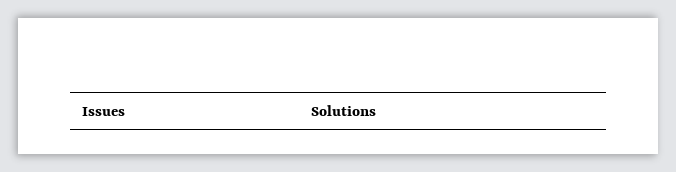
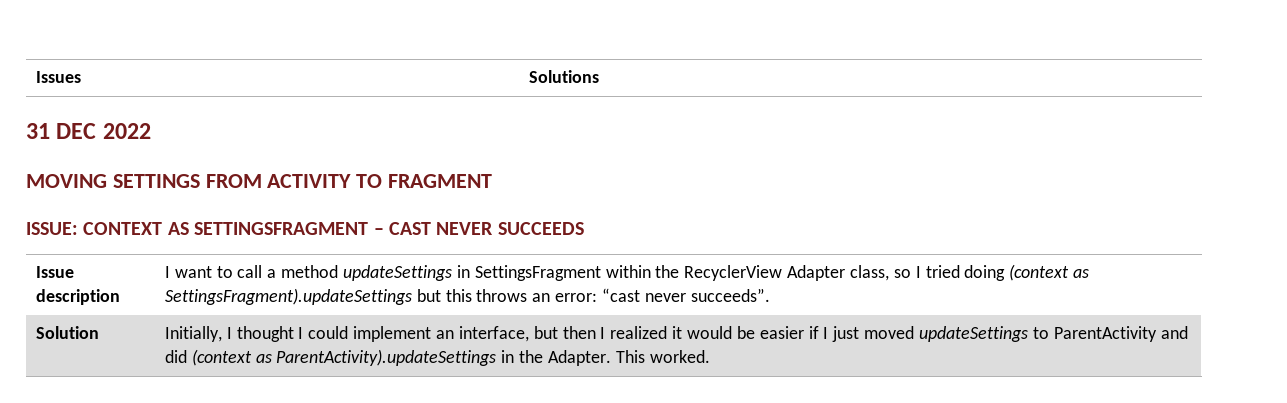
+ 31 DEC 2022
+ MOVING SETTINGS FROM ACTIVITY TO FRAGMENT
+ ISSUE: CONTEXT AS SETTINGSFRAGMENT – CAST NEVER SUCCEEDS
+ Issue description | I want to call a method updateSettings in SettingsFragment within the RecyclerView Adapter class, so I tried doing (context as SettingsFragment).updateSettings but this throws an error: “cast never succeeds”.
+ Solution | Initially, I thought I could implement an interface, but then I realized it would be easier if I just moved updateSettings to ParentActivity and did (context as ParentActivity).updateSettings in the Adapter. This worked.

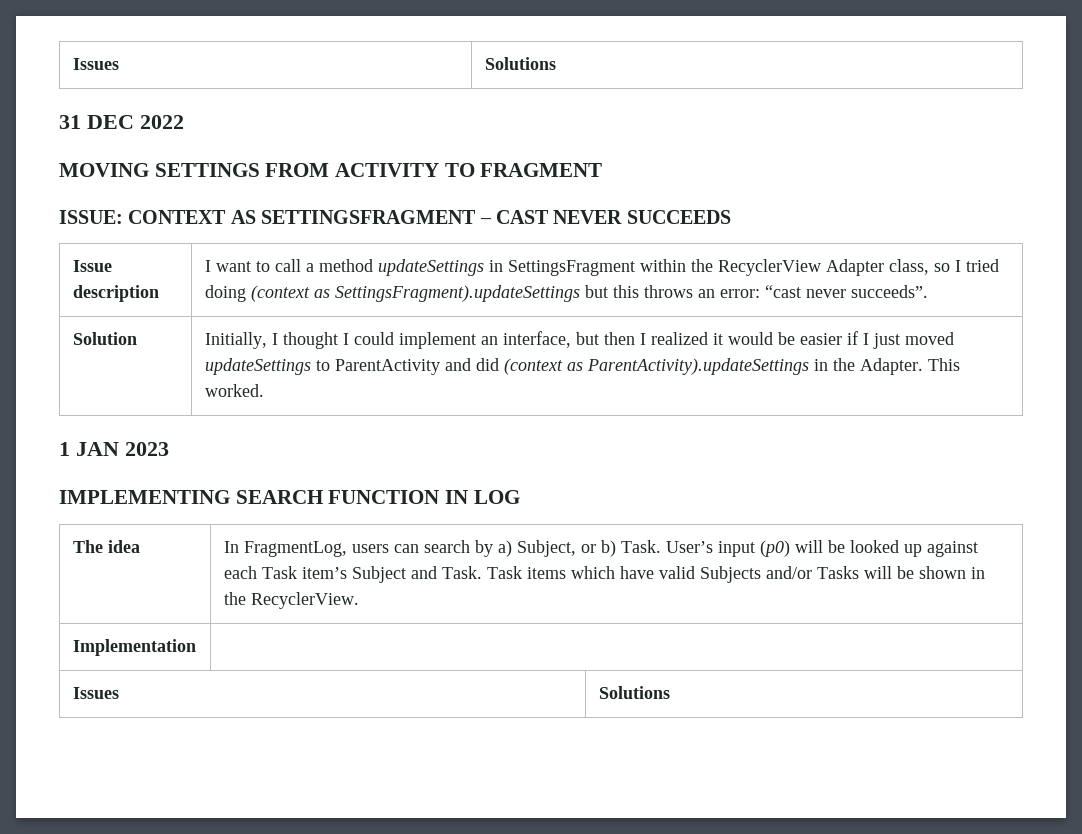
+ 1 JAN 2023
+ IMPLEMENTING SEARCH FUNCTION IN LOG
+ The idea | In FragmentLog, users can search by a) Subject, or b) Task. User’s input (p0) will be looked up against each Task item’s Subject and Task. Task items which have valid Subjects and/or Tasks will be shown in the RecyclerView.
+ Implementation |
+ Issues | Solutions

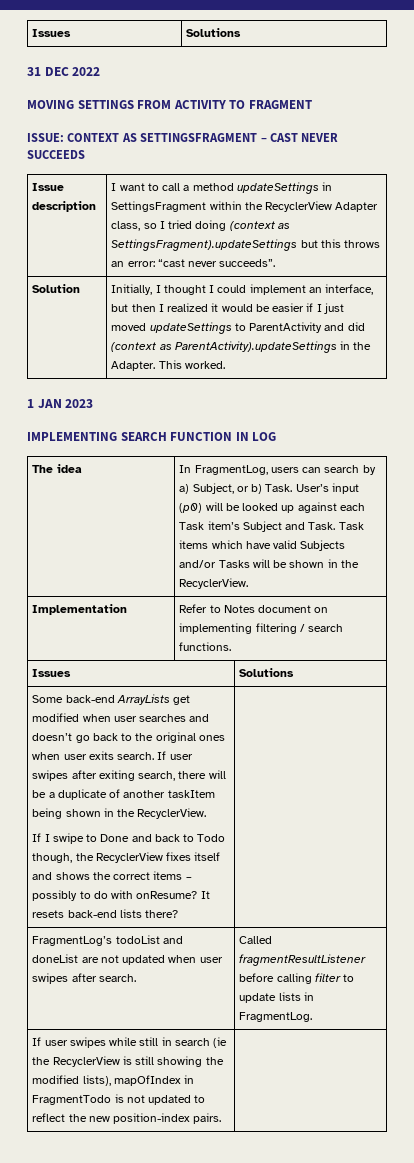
- Implementation |
+ Implementation | Refer to Notes document on implementing filtering / search functions.
  Issues | Solutions
+ Some back-end ArrayLists get modified when user searches and doesn’t go back to the original ones when user exits search. If user swipes after exiting search, there will be a duplicate of another taskItem being shown in the RecyclerView.
+ If I swipe to Done and back to Todo though, the RecyclerView fixes itself and shows the correct items – possibly to do with onResume? It resets back-end lists there? |
+ FragmentLog’s todoList and doneList are not updated when user swipes after search. | Called fragmentResultListener before calling filter to update lists in FragmentLog.
+ If user swipes while still in search (ie the RecyclerView is still showing the modified lists), mapOfIndex in FragmentTodo is not updated to reflect the new position-index pairs. |

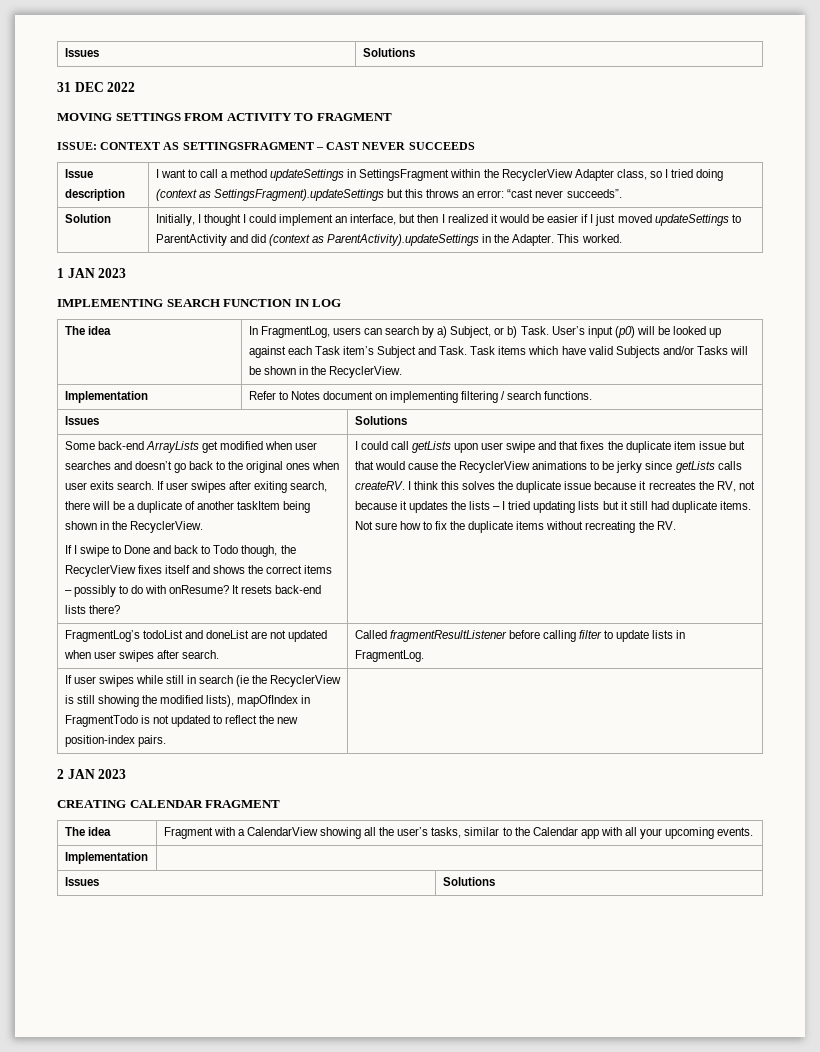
+ I could call getLists upon user swipe and that fixes the duplicate item issue but that would cause the RecyclerView animations to be jerky since getLists calls createRV. I think this solves the duplicate issue because it recreates the RV, not because it updates the lists – I tried updating lists but it still had duplicate items. Not sure how to fix the duplicate items without recreating the RV.
+ 2 JAN 2023
+ CREATING CALENDAR FRAGMENT
+ The idea | Fragment with a CalendarView showing all the user’s tasks, similar to the Calendar app with all your upcoming events.
+ Implementation |
+ Issues | Solutions

